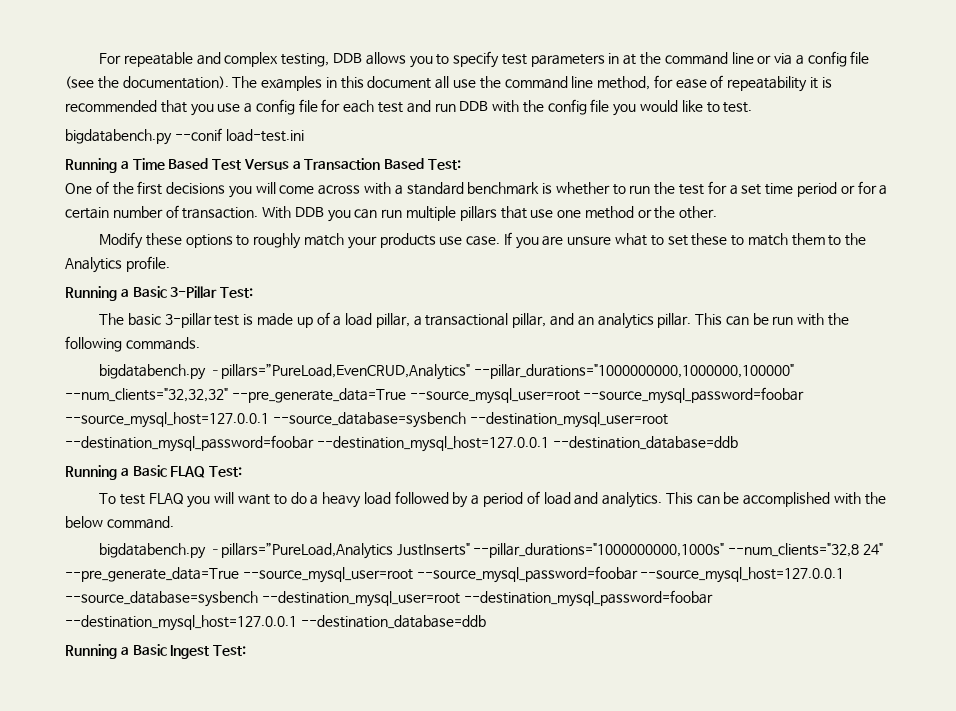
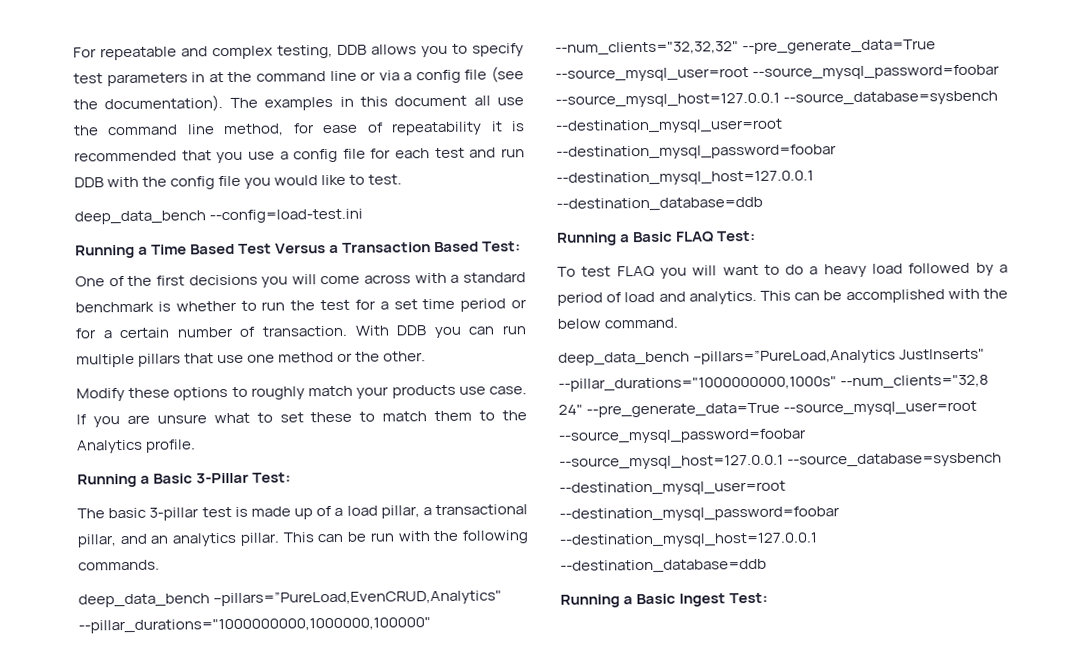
- bigdatabench.py --conif load-test.ini
+ deep_data_bench --config=load-test.ini
- bigdatabench.py –pillars=”PureLoad,EvenCRUD,Analytics" --pillar_durations="1000000000,1000000,100000" --num_clients="32,32,32" --pre_generate_data=True --source_mysql_user=root --source_mysql_password=foobar --source_mysql_host=127.0.0.1 --source_database=sysbench --destination_mysql_user=root --destination_mysql_password=foobar --destination_mysql_host=127.0.0.1 --destination_database=ddb
+ deep_data_bench –pillars=”PureLoad,EvenCRUD,Analytics" --pillar_durations="1000000000,1000000,100000" --num_clients="32,32,32" --pre_generate_data=True --source_mysql_user=root --source_mysql_password=foobar --source_mysql_host=127.0.0.1 --source_database=sysbench --destination_mysql_user=root --destination_mysql_password=foobar --destination_mysql_host=127.0.0.1 --destination_database=ddb
- bigdatabench.py –pillars=”PureLoad,Analytics JustInserts" --pillar_durations="1000000000,1000s" --num_clients="32,8 24" --pre_generate_data=True --source_mysql_user=root --source_mysql_password=foobar --source_mysql_host=127.0.0.1 --source_database=sysbench --destination_mysql_user=root --destination_mysql_password=foobar --destination_mysql_host=127.0.0.1 --destination_database=ddb
+ deep_data_bench –pillars=”PureLoad,Analytics JustInserts" --pillar_durations="1000000000,1000s" --num_clients="32,8 24" --pre_generate_data=True --source_mysql_user=root --source_mysql_password=foobar --source_mysql_host=127.0.0.1 --source_database=sysbench --destination_mysql_user=root --destination_mysql_password=foobar --destination_mysql_host=127.0.0.1 --destination_database=ddb

